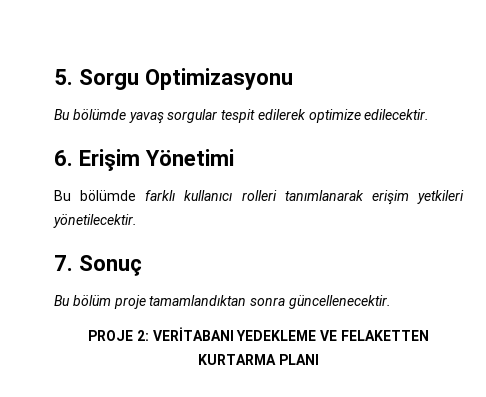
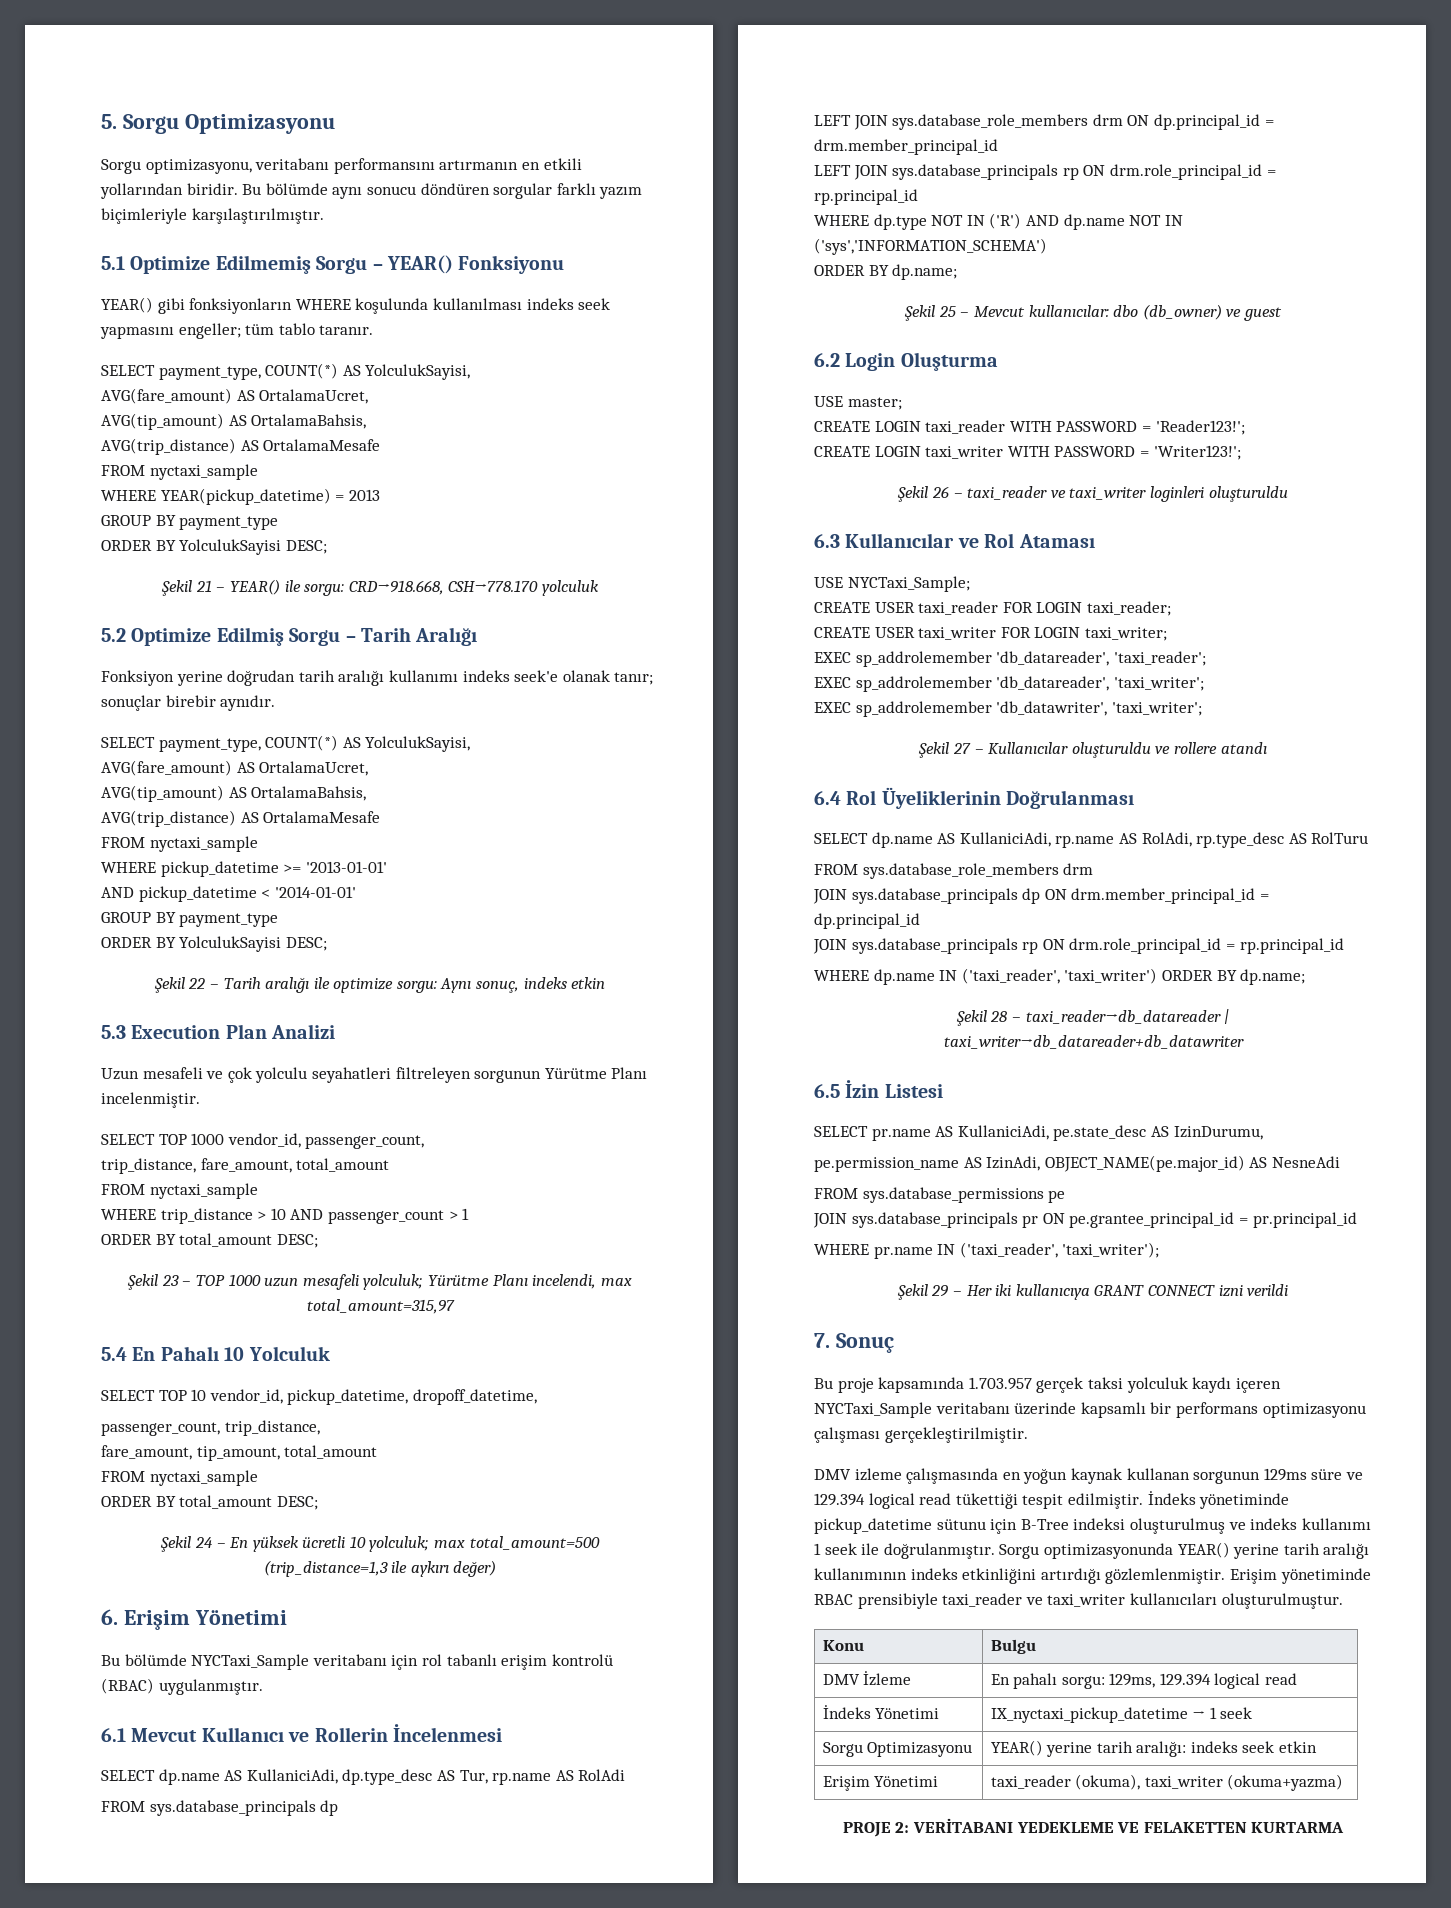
- Bu bölümde yavaş sorgular tespit edilerek optimize edilecektir.
+ Sorgu optimizasyonu, veritabanı performansını artırmanın en etkili yollarından biridir. Bu bölümde aynı sonucu döndüren sorgular farklı yazım biçimleriyle karşılaştırılmıştır.
+ 5.1 Optimize Edilmemiş Sorgu – YEAR() Fonksiyonu
+ YEAR() gibi fonksiyonların WHERE koşulunda kullanılması indeks seek yapmasını engeller; tüm tablo taranır.
+ SELECT payment_type, COUNT(*) AS YolculukSayisi,
+ AVG(fare_amount) AS OrtalamaUcret,
+ AVG(tip_amount) AS OrtalamaBahsis,
+ AVG(trip_distance) AS OrtalamaMesafe
+ FROM nyctaxi_sample
+ WHERE YEAR(pickup_datetime) = 2013
+ GROUP BY payment_type
+ ORDER BY YolculukSayisi DESC;
+ Şekil 21 – YEAR() ile sorgu: CRD→918.668, CSH→778.170 yolculuk
+ 5.2 Optimize Edilmiş Sorgu – Tarih Aralığı
+ Fonksiyon yerine doğrudan tarih aralığı kullanımı indeks seek'e olanak tanır; sonuçlar birebir aynıdır.
+ SELECT payment_type, COUNT(*) AS YolculukSayisi,
+ AVG(fare_amount) AS OrtalamaUcret,
+ AVG(tip_amount) AS OrtalamaBahsis,
+ AVG(trip_distance) AS OrtalamaMesafe
+ FROM nyctaxi_sample
+ WHERE pickup_datetime >= '2013-01-01'
+ AND pickup_datetime < '2014-01-01'
+ GROUP BY payment_type
+ ORDER BY YolculukSayisi DESC;
+ Şekil 22 – Tarih aralığı ile optimize sorgu: Aynı sonuç, indeks etkin
+ 5.3 Execution Plan Analizi
+ Uzun mesafeli ve çok yolculu seyahatleri filtreleyen sorgunun Yürütme Planı incelenmiştir.
+ SELECT TOP 1000 vendor_id, passenger_count,
+ trip_distance, fare_amount, total_amount
+ FROM nyctaxi_sample
+ WHERE trip_distance > 10 AND passenger_count > 1
+ ORDER BY total_amount DESC;
+ Şekil 23 – TOP 1000 uzun mesafeli yolculuk; Yürütme Planı incelendi, max total_amount=315,97
+ 5.4 En Pahalı 10 Yolculuk
+ SELECT TOP 10 vendor_id, pickup_datetime, dropoff_datetime,
+ passenger_count, trip_distance,
+ fare_amount, tip_amount, total_amount
+ FROM nyctaxi_sample
+ ORDER BY total_amount DESC;
+ Şekil 24 – En yüksek ücretli 10 yolculuk; max total_amount=500 (trip_distance=1,3 ile aykırı değer)
- Bu bölümde farklı kullanıcı rolleri tanımlanarak erişim yetkileri yönetilecektir.
+ Bu bölümde NYCTaxi_Sample veritabanı için rol tabanlı erişim kontrolü (RBAC) uygulanmıştır.
+ 6.1 Mevcut Kullanıcı ve Rollerin İncelenmesi
+ SELECT dp.name AS KullaniciAdi, dp.type_desc AS Tur, rp.name AS RolAdi
+ FROM sys.database_principals dp
+ LEFT JOIN sys.database_role_members drm ON dp.principal_id = drm.member_principal_id
+ LEFT JOIN sys.database_principals rp ON drm.role_principal_id = rp.principal_id
+ WHERE dp.type NOT IN ('R') AND dp.name NOT IN ('sys','INFORMATION_SCHEMA')
+ ORDER BY dp.name;
+ Şekil 25 – Mevcut kullanıcılar: dbo (db_owner) ve guest
+ 6.2 Login Oluşturma
+ USE master;
+ CREATE LOGIN taxi_reader WITH PASSWORD = 'Reader123!';
+ CREATE LOGIN taxi_writer WITH PASSWORD = 'Writer123!';
+ Şekil 26 – taxi_reader ve taxi_writer loginleri oluşturuldu
+ 6.3 Kullanıcılar ve Rol Ataması
+ USE NYCTaxi_Sample;
+ CREATE USER taxi_reader FOR LOGIN taxi_reader;
+ CREATE USER taxi_writer FOR LOGIN taxi_writer;
+ EXEC sp_addrolemember 'db_datareader', 'taxi_reader';
+ EXEC sp_addrolemember 'db_datareader', 'taxi_writer';
+ EXEC sp_addrolemember 'db_datawriter', 'taxi_writer';
+ Şekil 27 – Kullanıcılar oluşturuldu ve rollere atandı
+ 6.4 Rol Üyeliklerinin Doğrulanması
+ SELECT dp.name AS KullaniciAdi, rp.name AS RolAdi, rp.type_desc AS RolTuru
+ FROM sys.database_role_members drm
+ JOIN sys.database_principals dp ON drm.member_principal_id = dp.principal_id
+ JOIN sys.database_principals rp ON drm.role_principal_id = rp.principal_id
+ WHERE dp.name IN ('taxi_reader', 'taxi_writer') ORDER BY dp.name;
+ Şekil 28 – taxi_reader→db_datareader | taxi_writer→db_datareader+db_datawriter
+ 6.5 İzin Listesi
+ SELECT pr.name AS KullaniciAdi, pe.state_desc AS IzinDurumu,
+ pe.permission_name AS IzinAdi, OBJECT_NAME(pe.major_id) AS NesneAdi
+ FROM sys.database_permissions pe
+ JOIN sys.database_principals pr ON pe.grantee_principal_id = pr.principal_id
+ WHERE pr.name IN ('taxi_reader', 'taxi_writer');
+ Şekil 29 – Her iki kullanıcıya GRANT CONNECT izni verildi
  7. Sonuç
- Bu bölüm proje tamamlandıktan sonra güncellenecektir.
+ Bu proje kapsamında 1.703.957 gerçek taksi yolculuk kaydı içeren NYCTaxi_Sample veritabanı üzerinde kapsamlı bir performans optimizasyonu çalışması gerçekleştirilmiştir.
+ DMV izleme çalışmasında en yoğun kaynak kullanan sorgunun 129ms süre ve 129.394 logical read tükettiği tespit edilmiştir. İndeks yönetiminde pickup_datetime sütunu için B-Tree indeksi oluşturulmuş ve indeks kullanımı 1 seek ile doğrulanmıştır. Sorgu optimizasyonunda YEAR() yerine tarih aralığı kullanımının indeks etkinliğini artırdığı gözlemlenmiştir. Erişim yönetiminde RBAC prensibiyle taxi_reader ve taxi_writer kullanıcıları oluşturulmuştur.
+ Konu | Bulgu
+ DMV İzleme | En pahalı sorgu: 129ms, 129.394 logical read
+ İndeks Yönetimi | IX_nyctaxi_pickup_datetime → 1 seek
+ Sorgu Optimizasyonu | YEAR() yerine tarih aralığı: indeks seek etkin
+ Erişim Yönetimi | taxi_reader (okuma), taxi_writer (okuma+yazma)
- PROJE 2: VERİTABANI YEDEKLEME VE FELAKETTEN KURTARMA PLANI
+ PROJE 2: VERİTABANI YEDEKLEME VE FELAKETTEN KURTARMA

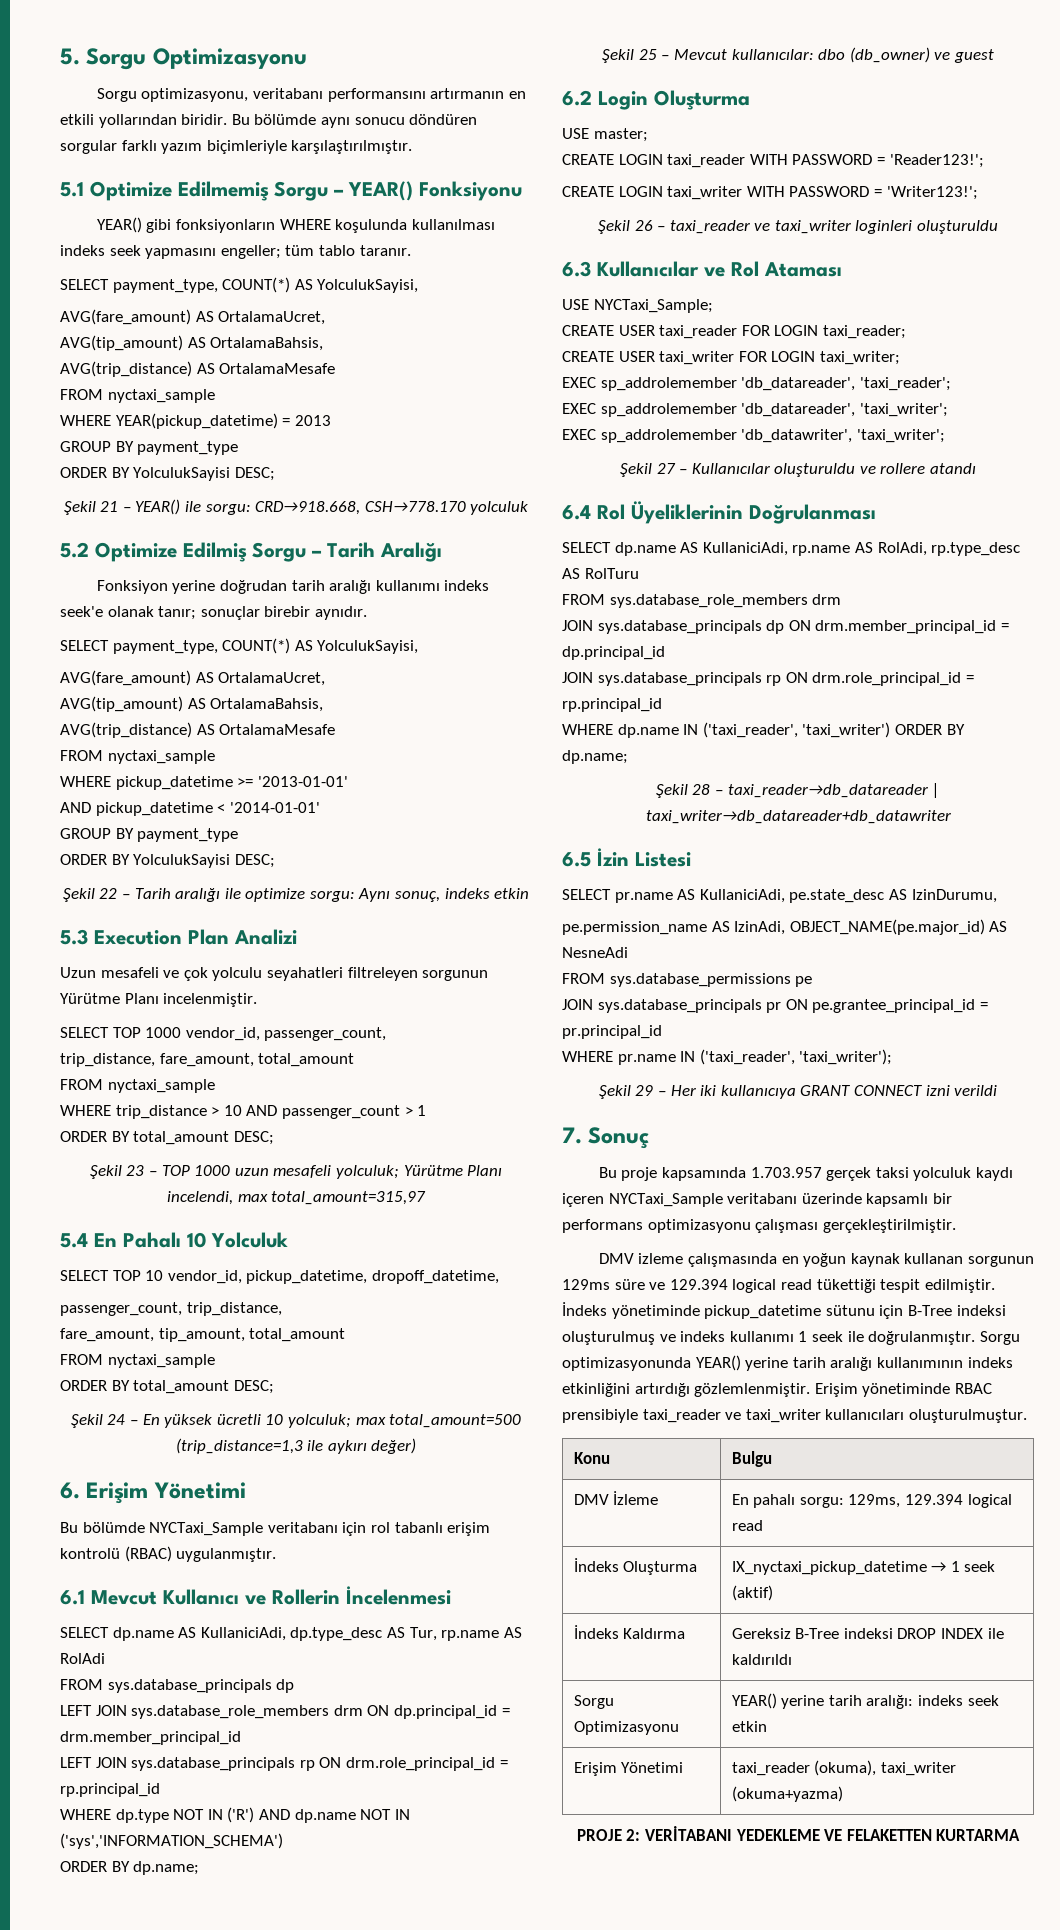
- İndeks Yönetimi | IX_nyctaxi_pickup_datetime → 1 seek
+ İndeks Oluşturma | IX_nyctaxi_pickup_datetime → 1 seek (aktif)
+ İndeks Kaldırma | Gereksiz B-Tree indeksi DROP INDEX ile kaldırıldı

